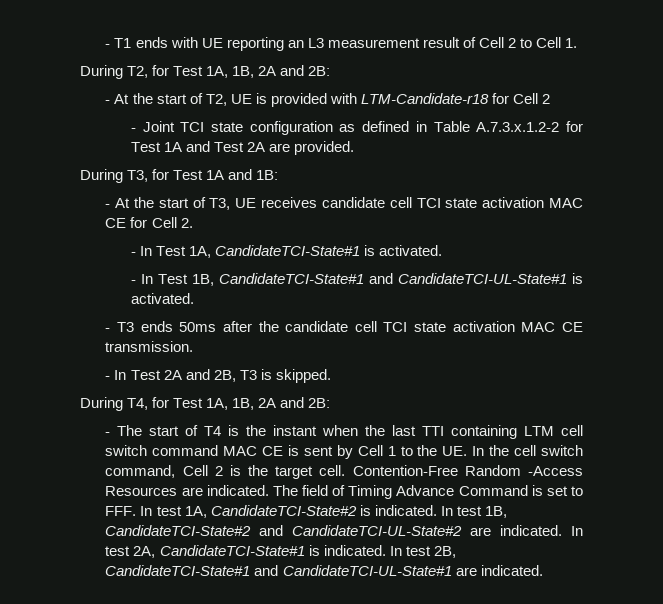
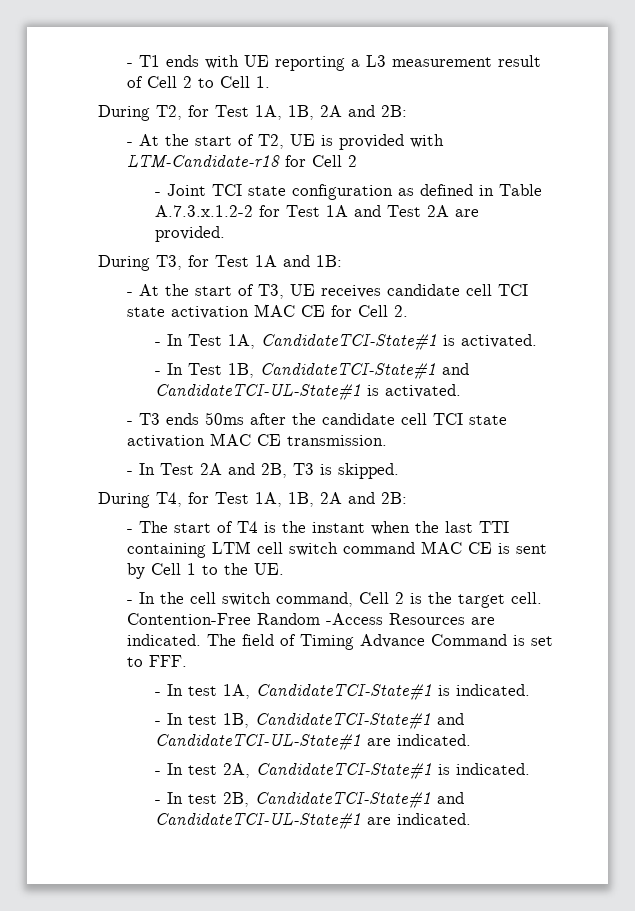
- - T1 ends with UE reporting an L3 measurement result of Cell 2 to Cell 1.
+ - T1 ends with UE reporting a L3 measurement result of Cell 2 to Cell 1.
- - The start of T4 is the instant when the last TTI containing LTM cell switch command MAC CE is sent by Cell 1 to the UE. In the cell switch command, Cell 2 is the target cell.
+ - The start of T4 is the instant when the last TTI containing LTM cell switch command MAC CE is sent by Cell 1 to the UE.
+ - In the cell switch command, Cell 2 is the target cell.
- The field of Timing Advance Command is set to FFF. In test 1A, CandidateTCI-State#2 is indicated. In test 1B, CandidateTCI-State#2 and CandidateTCI-UL-State#2 are indicated. In test 2A, CandidateTCI-State#1 is indicated. In test 2B, CandidateTCI-State#1 and CandidateTCI-UL-State#1 are indicated.
+ The field of Timing Advance Command is set to FFF.
+ - In test 1A, CandidateTCI-State#1 is indicated.
+ - In test 1B, CandidateTCI-State#1 and CandidateTCI-UL-State#1 are indicated.
+ - In test 2A, CandidateTCI-State#1 is indicated.
+ - In test 2B, CandidateTCI-State#1 and CandidateTCI-UL-State#1 are indicated.

